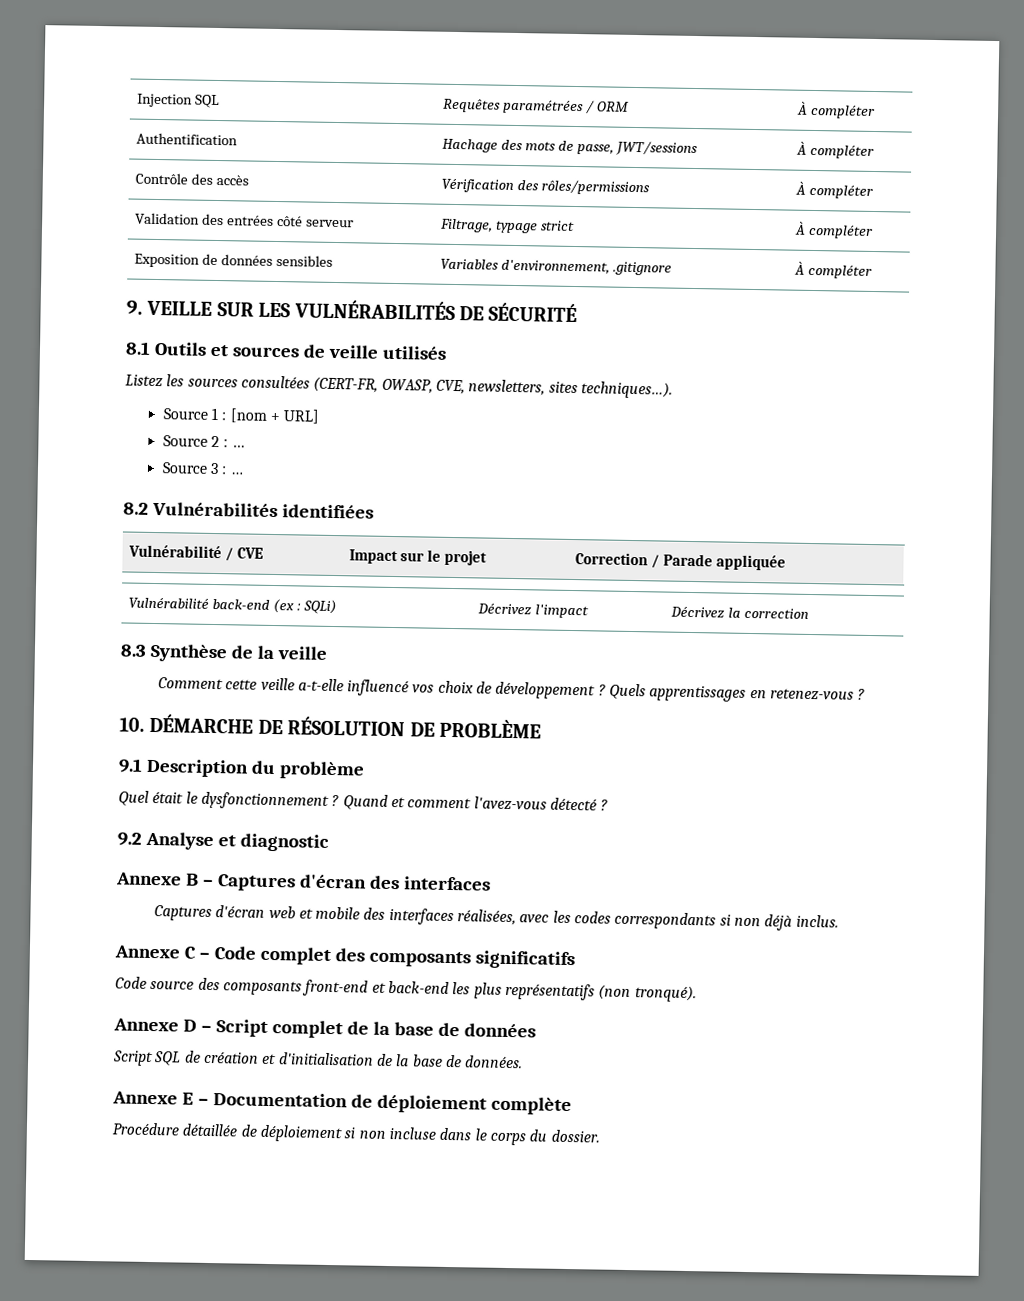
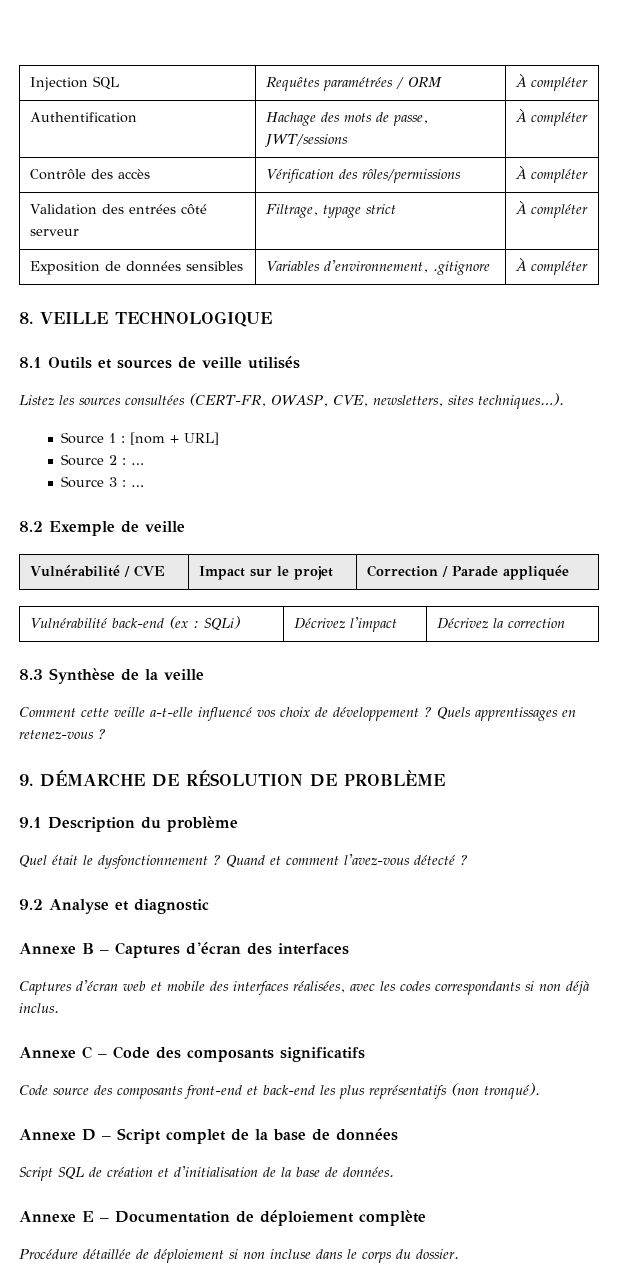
- 9. VEILLE SUR LES VULNÉRABILITÉS DE SÉCURITÉ
+ 8. VEILLE TECHNOLOGIQUE
- 8.2 Vulnérabilités identifiées
+ 8.2 Exemple de veille
- 10. DÉMARCHE DE RÉSOLUTION DE PROBLÈME
+ 9. DÉMARCHE DE RÉSOLUTION DE PROBLÈME
- Annexe C – Code complet des composants significatifs
+ Annexe C – Code des composants significatifs

